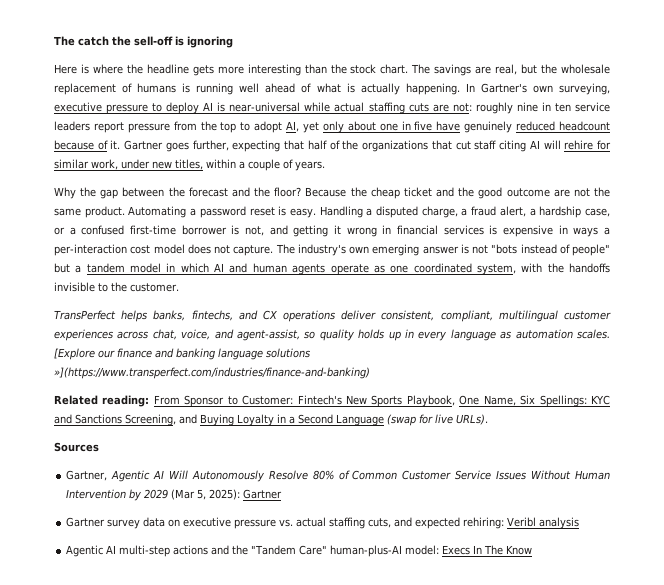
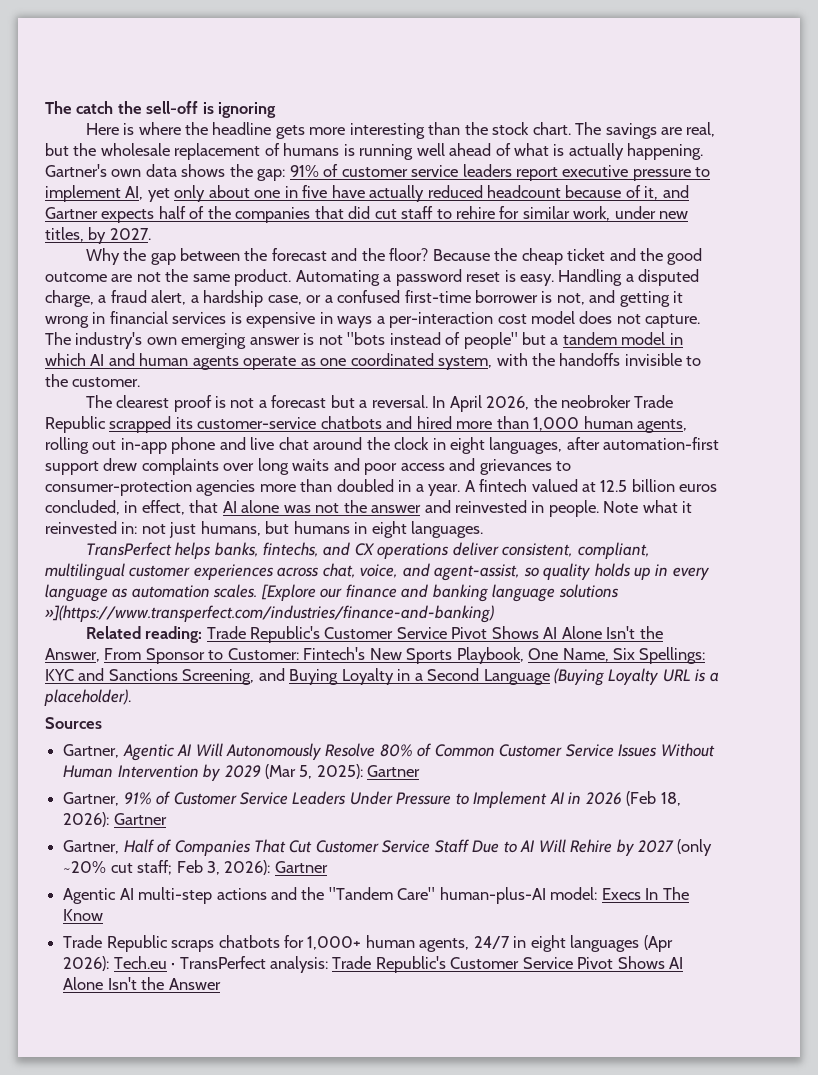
- In Gartner's own surveying, executive pressure to deploy AI is near-universal while actual staffing cuts are not: roughly nine in ten service leaders report pressure from the top to adopt AI, yet only about one in five have genuinely reduced headcount because of it. Gartner goes further, expecting that half of the organizations that cut staff citing AI will rehire for similar work, under new titles, within a couple of years.
+ Gartner's own data shows the gap: 91% of customer service leaders report executive pressure to implement AI, yet only about one in five have actually reduced headcount because of it, and Gartner expects half of the companies that did cut staff to rehire for similar work, under new titles, by 2027.
+ The clearest proof is not a forecast but a reversal. In April 2026, the neobroker Trade Republic scrapped its customer-service chatbots and hired more than 1,000 human agents, rolling out in-app phone and live chat around the clock in eight languages, after automation-first support drew complaints over long waits and poor access and grievances to consumer-protection agencies more than doubled in a year. A fintech valued at 12.5 billion euros concluded, in effect, that AI alone was not the answer and reinvested in people. Note what it reinvested in: not just humans, but humans in eight languages.
- Related reading: From Sponsor to Customer: Fintech's New Sports Playbook, One Name, Six Spellings: KYC and Sanctions Screening, and Buying Loyalty in a Second Language (swap for live URLs).
+ Related reading: Trade Republic's Customer Service Pivot Shows AI Alone Isn't the Answer, From Sponsor to Customer: Fintech's New Sports Playbook, One Name, Six Spellings: KYC and Sanctions Screening, and Buying Loyalty in a Second Language (Buying Loyalty URL is a placeholder).
- Gartner survey data on executive pressure vs. actual staffing cuts, and expected rehiring: Veribl analysis
+ Gartner, 91% of Customer Service Leaders Under Pressure to Implement AI in 2026 (Feb 18, 2026): Gartner
+ Gartner, Half of Companies That Cut Customer Service Staff Due to AI Will Rehire by 2027 (only ~20% cut staff; Feb 3, 2026): Gartner
+ Trade Republic scraps chatbots for 1,000+ human agents, 24/7 in eight languages (Apr 2026): Tech.eu · TransPerfect analysis: Trade Republic's Customer Service Pivot Shows AI Alone Isn't the Answer

